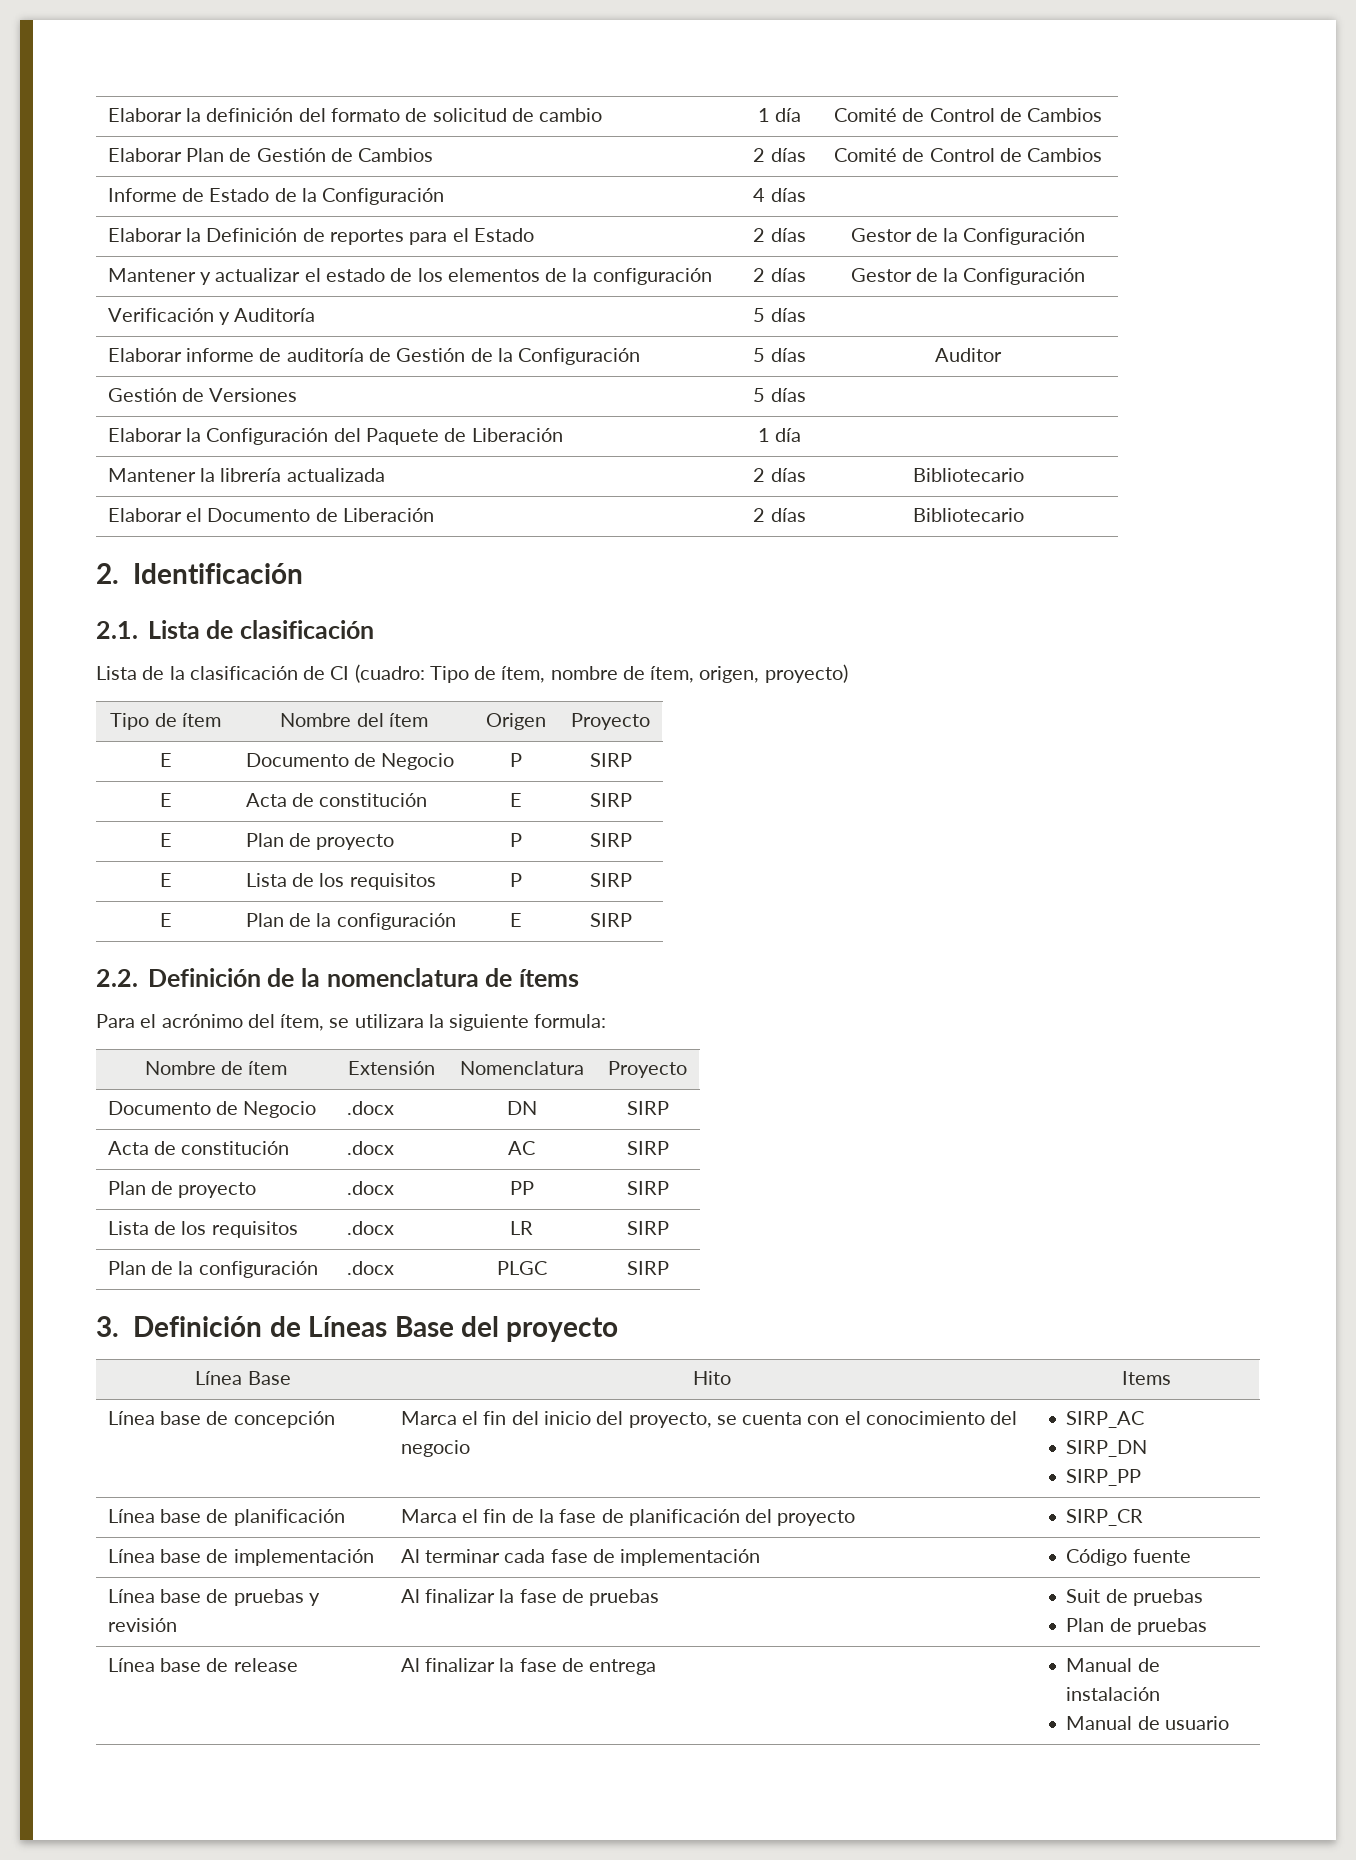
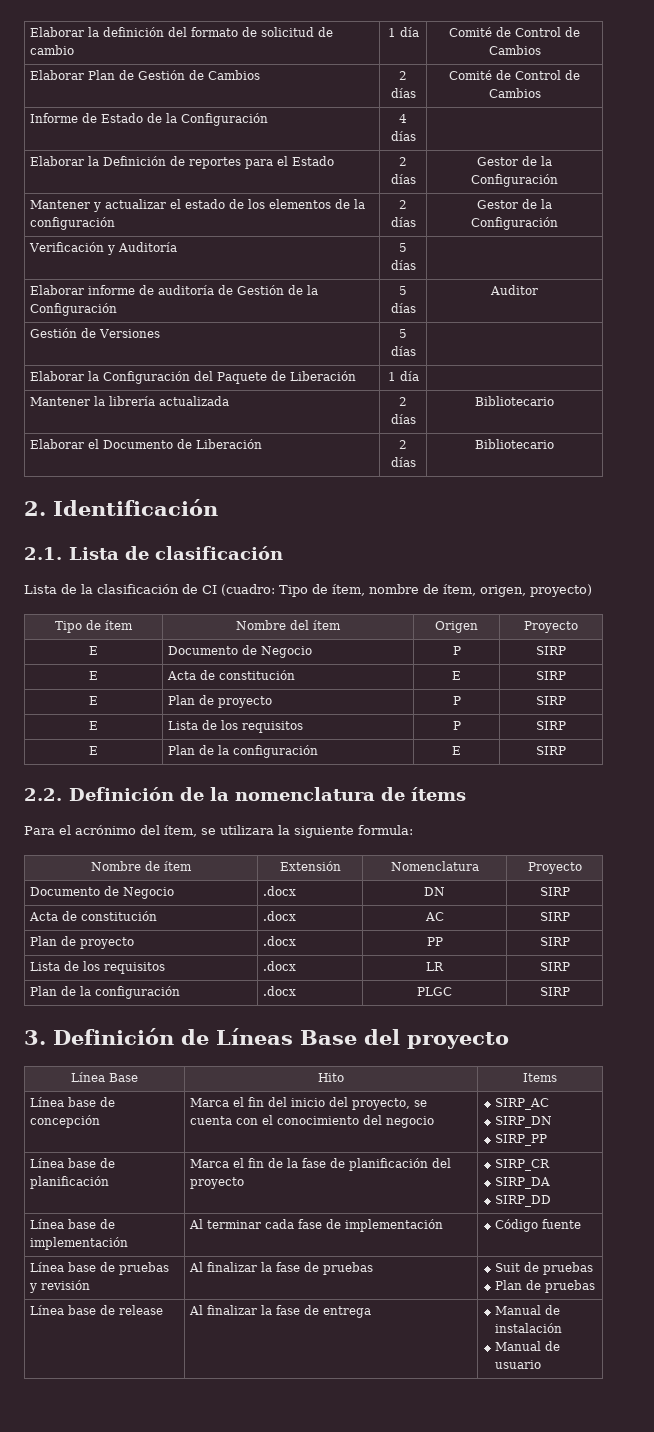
  Línea base de planificación | Marca el fin de la fase de planificación del proyecto | SIRP_CR
+ SIRP_DA
+ SIRP_DD

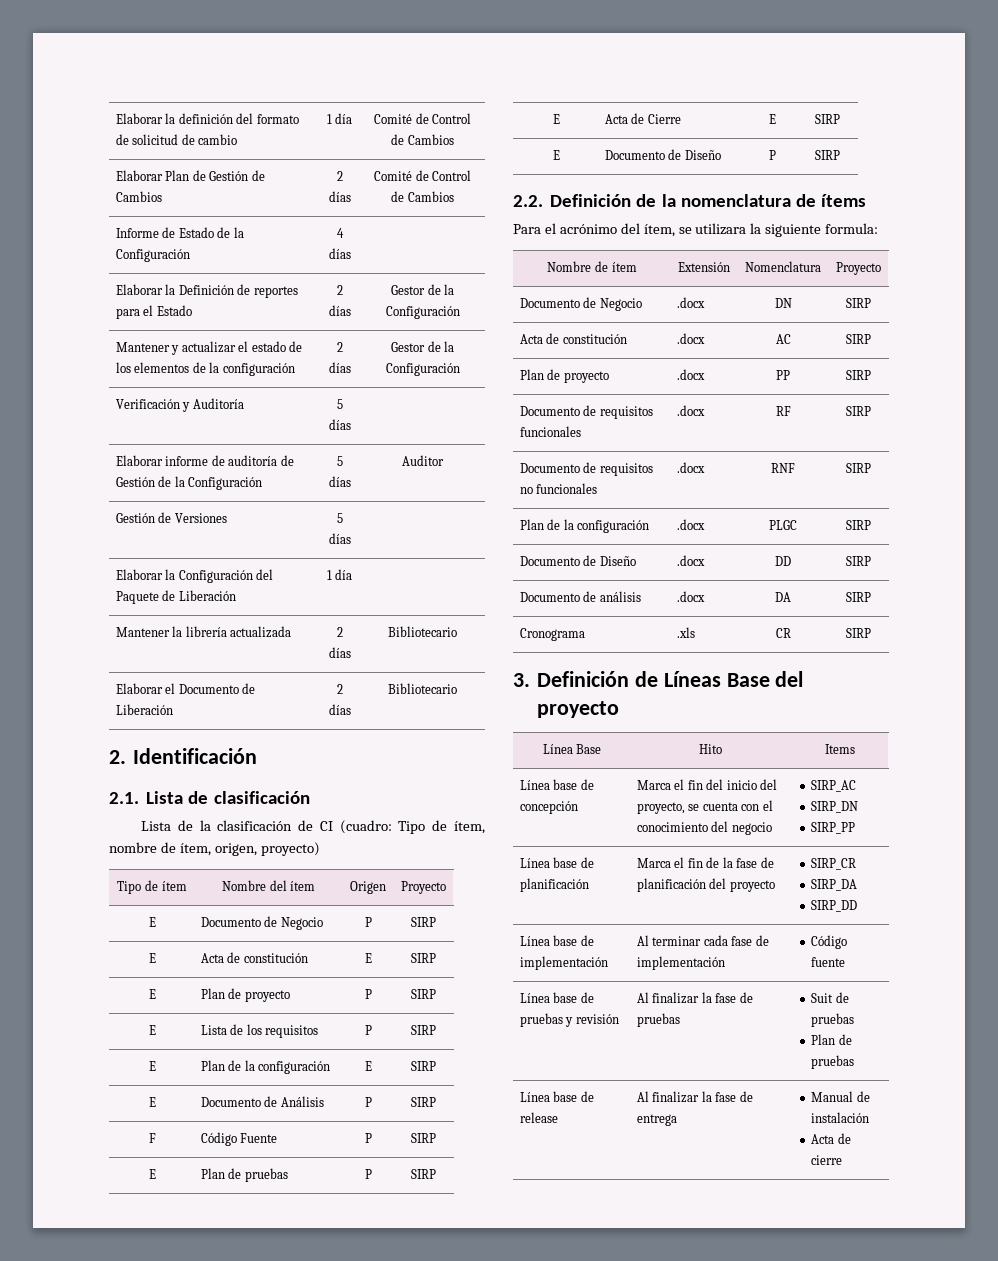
+ E | Documento de Análisis | P | SIRP
+ F | Código Fuente | P | SIRP
+ E | Plan de pruebas | P | SIRP
+ E | Acta de Cierre | E | SIRP
+ E | Documento de Diseño | P | SIRP
- Lista de los requisitos | .docx | LR | SIRP
+ Documento de requisitos funcionales | .docx | RF | SIRP
+ Documento de requisitos no funcionales | .docx | RNF | SIRP
+ Documento de Diseño | .docx | DD | SIRP
+ Documento de análisis | .docx | DA | SIRP
+ Cronograma | .xls | CR | SIRP
  Línea base de release | Al finalizar la fase de entrega | Manual de instalación
- Manual de usuario
+ Acta de cierre

